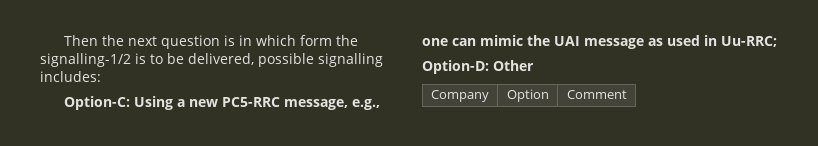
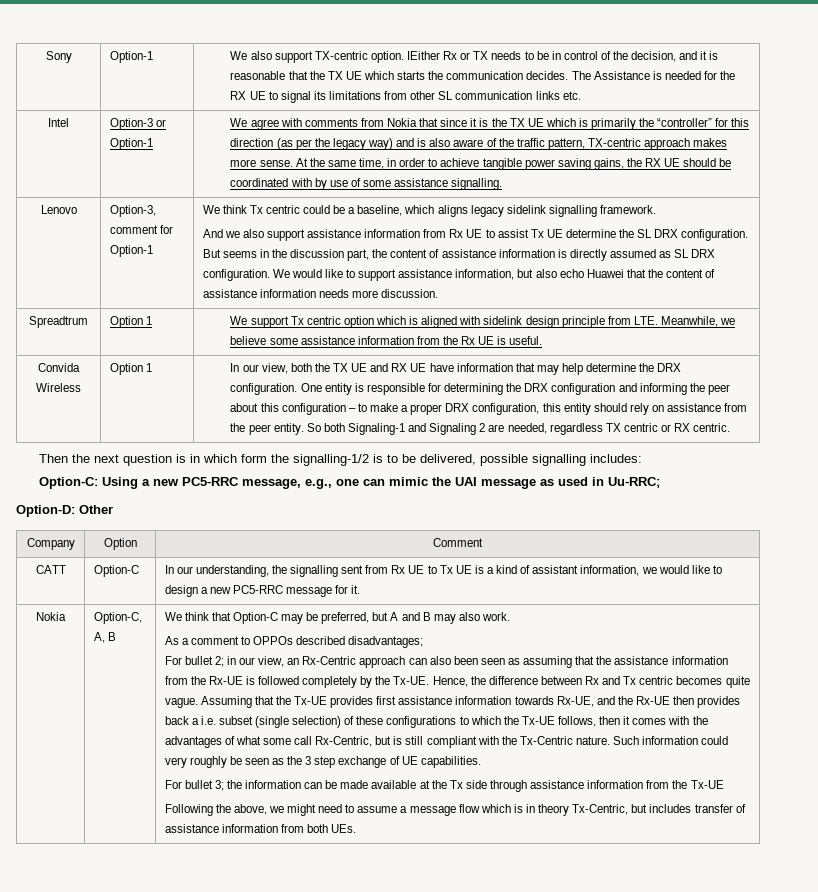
+ Sony | Option-1 | We also support TX-centric option. IEither Rx or TX needs to be in control of the decision, and it is reasonable that the TX UE which starts the communication decides. The Assistance is needed for the RX UE to signal its limitations from other SL communication links etc.
+ Intel | Option-3 or Option-1 | We agree with comments from Nokia that since it is the TX UE which is primarily the “controller” for this direction (as per the legacy way) and is also aware of the traffic pattern, TX-centric approach makes more sense. At the same time, in order to achieve tangible power saving gains, the RX UE should be coordinated with by use of some assistance signalling.
+ Lenovo | Option-3, comment for Option-1 | We think Tx centric could be a baseline, which aligns legacy sidelink signalling framework.
+ And we also support assistance information from Rx UE to assist Tx UE determine the SL DRX configuration. But seems in the discussion part, the content of assistance information is directly assumed as SL DRX configuration. We would like to support assistance information, but also echo Huawei that the content of assistance information needs more discussion.
+ Spreadtrum | Option 1 | We support Tx centric option which is aligned with sidelink design principle from LTE. Meanwhile, we believe some assistance information from the Rx UE is useful.
+ Convida Wireless | Option 1 | In our view, both the TX UE and RX UE have information that may help determine the DRX configuration. One entity is responsible for determining the DRX configuration and informing the peer about this configuration – to make a proper DRX configuration, this entity should rely on assistance from the peer entity. So both Signaling-1 and Signaling 2 are needed, regardless TX centric or RX centric.
+ CATT | Option-C | In our understanding, the signalling sent from Rx UE to Tx UE is a kind of assistant information, we would like to design a new PC5-RRC message for it.
+ Nokia | Option-C, A, B | We think that Option-C may be preferred, but A and B may also work.
+ As a comment to OPPOs described disadvantages;
+ For bullet 2; in our view, an Rx-Centric approach can also been seen as assuming that the assistance information from the Rx-UE is followed completely by the Tx-UE. Hence, the difference between Rx and Tx centric becomes quite vague. Assuming that the Tx-UE provides first assistance information towards Rx-UE, and the Rx-UE then provides back a i.e. subset (single selection) of these configurations to which the Tx-UE follows, then it comes with the advantages of what some call Rx-Centric, but is still compliant with the Tx-Centric nature. Such information could very roughly be seen as the 3 step exchange of UE capabilities.
+ For bullet 3; the information can be made available at the Tx side through assistance information from the Tx-UE
+ Following the above, we might need to assume a message flow which is in theory Tx-Centric, but includes transfer of assistance information from both UEs.

